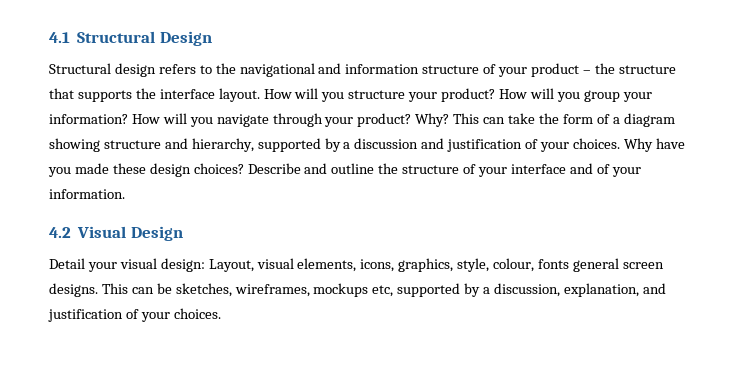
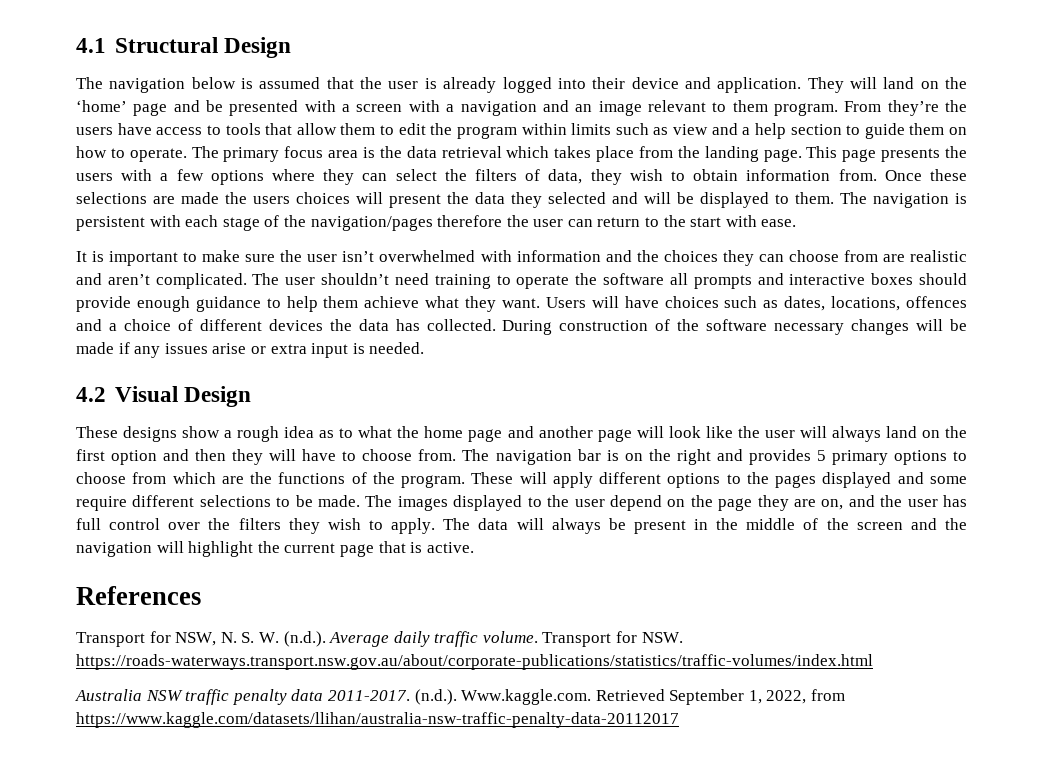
- Structural design refers to the navigational and information structure of your product – the structure that supports the interface layout. How will you structure your product? How will you group your information? How will you navigate through your product? Why? This can take the form of a diagram showing structure and hierarchy, supported by a discussion and justification of your choices. Why have you made these design choices? Describe and outline the structure of your interface and of your information.
+ The navigation below is assumed that the user is already logged into their device and application. They will land on the ‘home’ page and be presented with a screen with a navigation and an image relevant to them program. From they’re the users have access to tools that allow them to edit the program within limits such as view and a help section to guide them on how to operate. The primary focus area is the data retrieval which takes place from the landing page. This page presents the users with a few options where they can select the filters of data, they wish to obtain information from. Once these selections are made the users choices will present the data they selected and will be displayed to them. The navigation is persistent with each stage of the navigation/pages therefore the user can return to the start with ease.
+ It is important to make sure the user isn’t overwhelmed with information and the choices they can choose from are realistic and aren’t complicated. The user shouldn’t need training to operate the software all prompts and interactive boxes should provide enough guidance to help them achieve what they want. Users will have choices such as dates, locations, offences and a choice of different devices the data has collected. During construction of the software necessary changes will be made if any issues arise or extra input is needed.
  4.2 Visual Design
- Detail your visual design: Layout, visual elements, icons, graphics, style, colour, fonts general screen designs. This can be sketches, wireframes, mockups etc, supported by a discussion, explanation, and justification of your choices.
+ These designs show a rough idea as to what the home page and another page will look like the user will always land on the first option and then they will have to choose from. The navigation bar is on the right and provides 5 primary options to choose from which are the functions of the program. These will apply different options to the pages displayed and some require different selections to be made. The images displayed to the user depend on the page they are on, and the user has full control over the filters they wish to apply. The data will always be present in the middle of the screen and the navigation will highlight the current page that is active.
+ References
+ Transport for NSW, N. S. W. (n.d.). Average daily traffic volume. Transport for NSW. https://roads-waterways.transport.nsw.gov.au/about/corporate-publications/statistics/traffic-volumes/index.html
+ Australia NSW traffic penalty data 2011-2017. (n.d.). Www.kaggle.com. Retrieved September 1, 2022, from https://www.kaggle.com/datasets/llihan/australia-nsw-traffic-penalty-data-20112017

